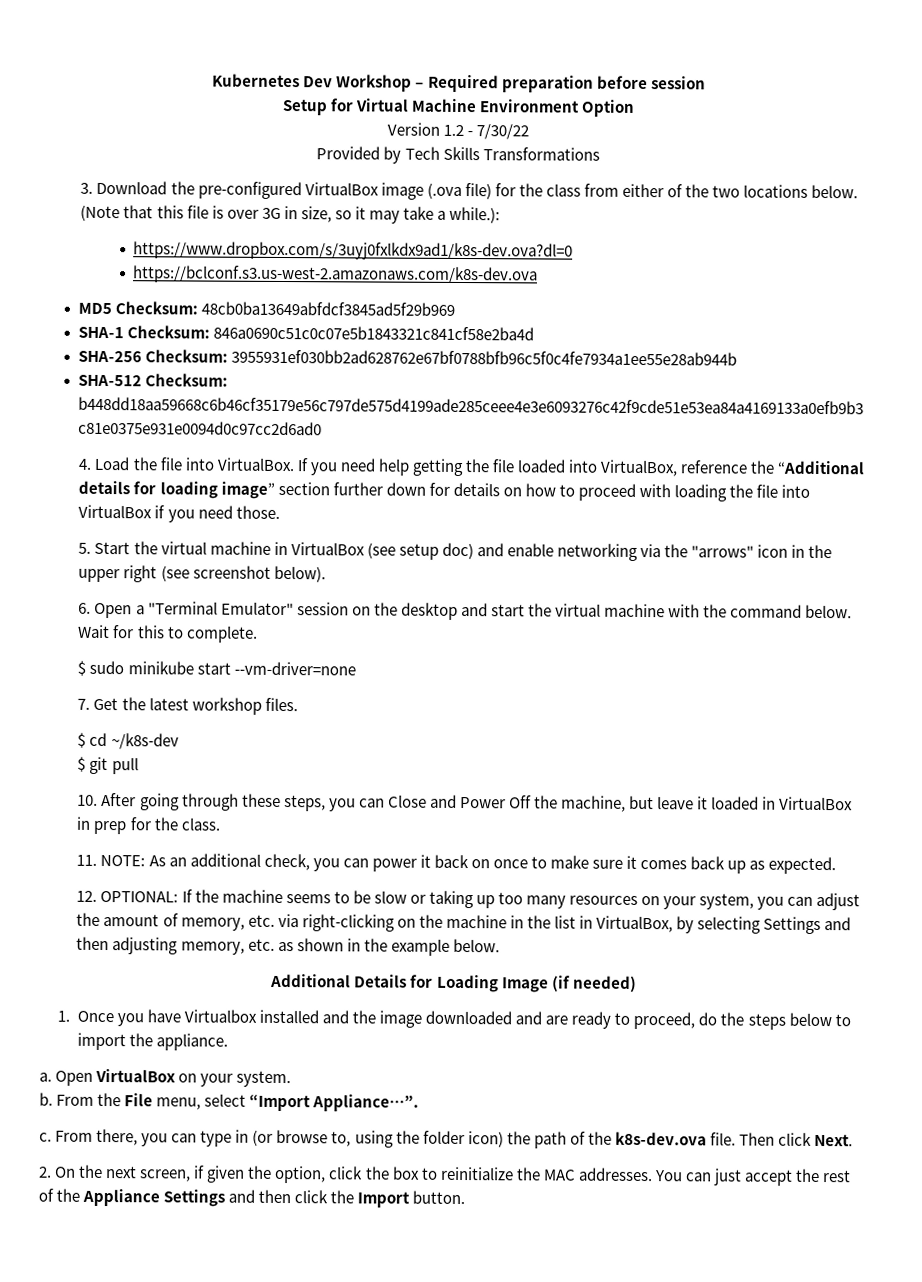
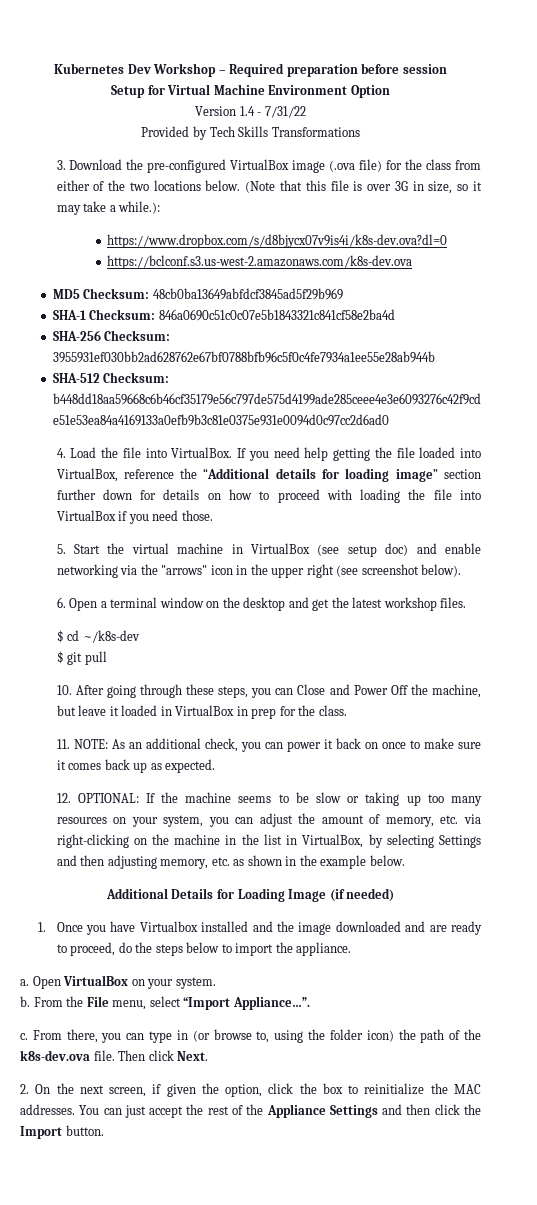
- Version 1.2 - 7/30/22
+ Version 1.4 - 7/31/22
- https://www.dropbox.com/s/3uyj0fxlkdx9ad1/k8s-dev.ova?dl=0
+ https://www.dropbox.com/s/d8bjycx07v9is4i/k8s-dev.ova?dl=0
- 6. Open a "Terminal Emulator" session on the desktop and start the virtual machine with the command below. Wait for this to complete.
- $ sudo minikube start --vm-driver=none
- 7. Get the latest workshop files.
+ 6. Open a terminal window on the desktop and get the latest workshop files.

